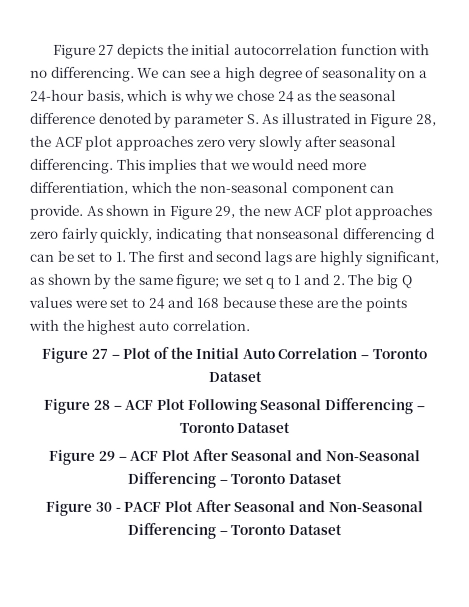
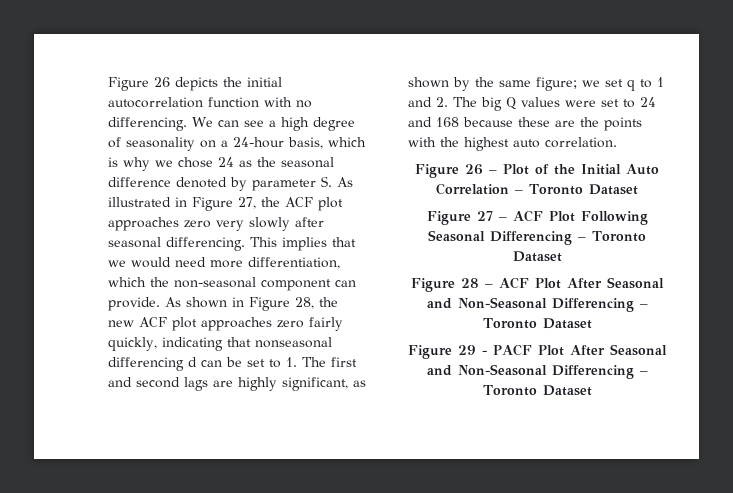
- Figure 27 depicts the initial autocorrelation function with no differencing.
+ Figure 26 depicts the initial autocorrelation function with no differencing.
- We can see a high degree of seasonality on a 24-hour basis, which is why we chose 24 as the seasonal difference denoted by parameter S. As illustrated in Figure 28, the ACF plot approaches zero very slowly after seasonal differencing.
+ We can see a high degree of seasonality on a 24-hour basis, which is why we chose 24 as the seasonal difference denoted by parameter S. As illustrated in Figure 27, the ACF plot approaches zero very slowly after seasonal differencing.
- As shown in Figure 29, the new ACF plot approaches zero fairly quickly, indicating that nonseasonal differencing d can be set to 1. The first and second lags are highly significant, as shown by the same figure;
+ As shown in Figure 28, the new ACF plot approaches zero fairly quickly, indicating that nonseasonal differencing d can be set to 1. The first and second lags are highly significant, as shown by the same figure;
- Figure 27 – Plot of the Initial Auto Correlation – Toronto Dataset
+ Figure 26 – Plot of the Initial Auto Correlation – Toronto Dataset
- Figure 28 – ACF Plot Following Seasonal Differencing – Toronto Dataset
+ Figure 27 – ACF Plot Following Seasonal Differencing – Toronto Dataset
- Figure 29 – ACF Plot After Seasonal and Non-Seasonal Differencing – Toronto Dataset
+ Figure 28 – ACF Plot After Seasonal and Non-Seasonal Differencing – Toronto Dataset
- Figure 30 - PACF Plot After Seasonal and Non-Seasonal Differencing – Toronto Dataset
+ Figure 29 - PACF Plot After Seasonal and Non-Seasonal Differencing – Toronto Dataset

